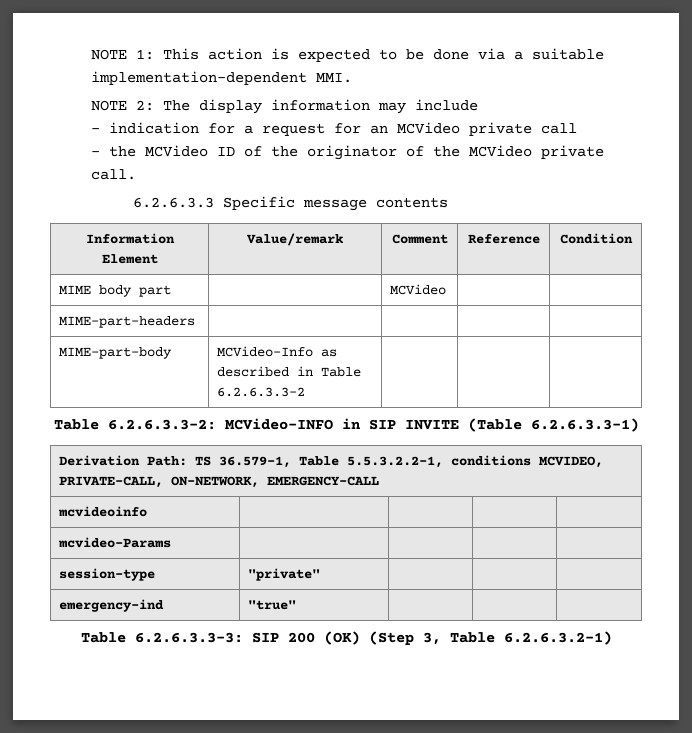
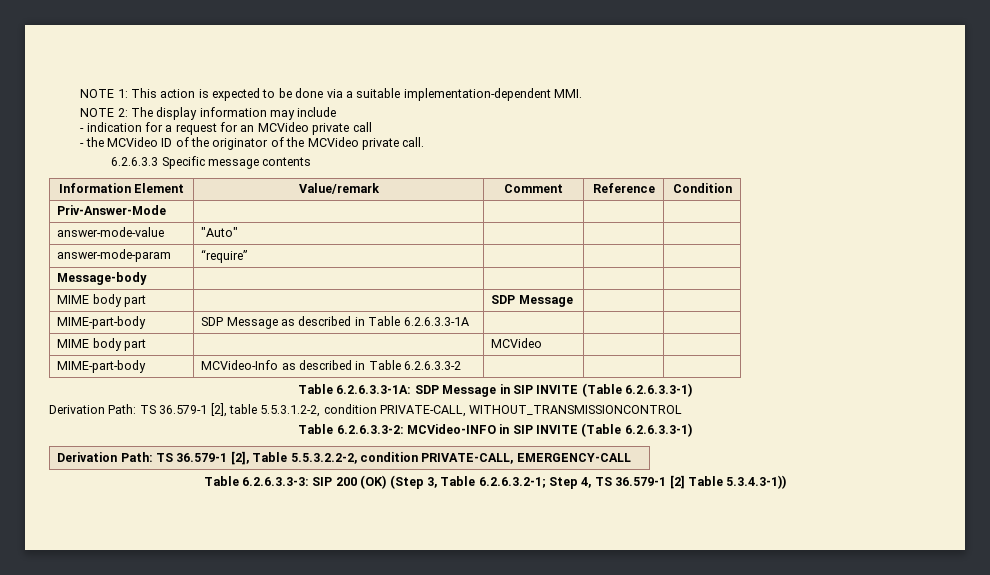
+ Priv-Answer-Mode | | | |
+ answer-mode-value | "Auto" | | |
+ answer-mode-param | “require” | | |
+ Message-body | | | |
+ MIME body part | | SDP Message | |
+ MIME-part-body | SDP Message as described in Table 6.2.6.3.3-1A | | |
- MIME-part-headers | | | |
+ Table 6.2.6.3.3-1A: SDP Message in SIP INVITE (Table 6.2.6.3.3-1)
+ Derivation Path: TS 36.579-1 [2], table 5.5.3.1.2-2, condition PRIVATE-CALL, WITHOUT_TRANSMISSIONCONTROL
- Derivation Path: TS 36.579-1, Table 5.5.3.2.2-1, conditions MCVIDEO, PRIVATE-CALL, ON-NETWORK, EMERGENCY-CALL
- mcvideoinfo | | | |
- mcvideo-Params | | | |
- session-type | "private" | | |
- emergency-ind | "true" | | |
+ Derivation Path: TS 36.579-1 [2], Table 5.5.3.2.2-2, condition PRIVATE-CALL, EMERGENCY-CALL
- Table 6.2.6.3.3-3: SIP 200 (OK) (Step 3, Table 6.2.6.3.2-1)
+ Table 6.2.6.3.3-3: SIP 200 (OK) (Step 3, Table 6.2.6.3.2-1; Step 4, TS 36.579-1 [2] Table 5.3.4.3-1))

